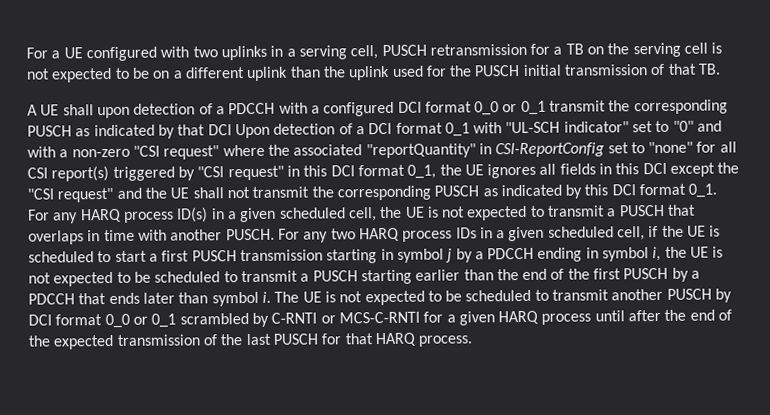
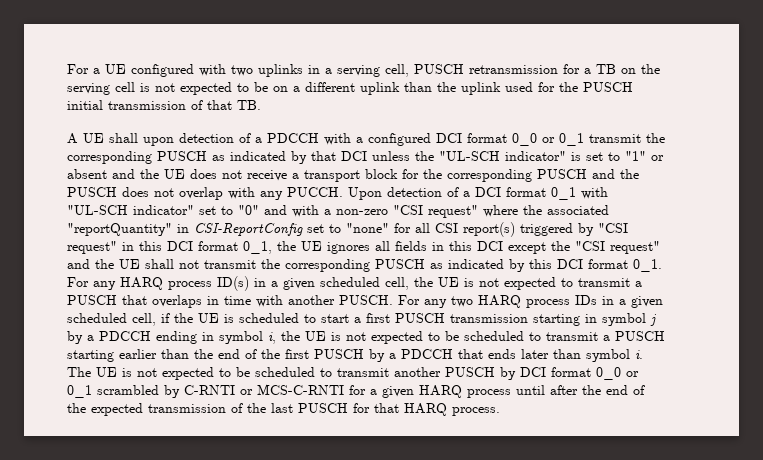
- A UE shall upon detection of a PDCCH with a configured DCI format 0_0 or 0_1 transmit the corresponding PUSCH as indicated by that DCI Upon detection of a DCI format 0_1 with "UL-SCH indicator" set to "0" and with a non-zero "CSI request" where the associated "reportQuantity" in CSI-ReportConfig set to "none" for all CSI report(s) triggered by "CSI request" in this DCI format 0_1, the UE ignores all fields in this DCI except the "CSI request" and the UE shall not transmit the corresponding PUSCH as indicated by this DCI format 0_1.
+ A UE shall upon detection of a PDCCH with a configured DCI format 0_0 or 0_1 transmit the corresponding PUSCH as indicated by that DCI unless the "UL-SCH indicator" is set to "1" or absent and the UE does not receive a transport block for the corresponding PUSCH and the PUSCH does not overlap with any PUCCH. Upon detection of a DCI format 0_1 with "UL-SCH indicator" set to "0" and with a non-zero "CSI request" where the associated "reportQuantity" in CSI-ReportConfig set to "none" for all CSI report(s) triggered by "CSI request" in this DCI format 0_1, the UE ignores all fields in this DCI except the "CSI request" and the UE shall not transmit the corresponding PUSCH as indicated by this DCI format 0_1.

